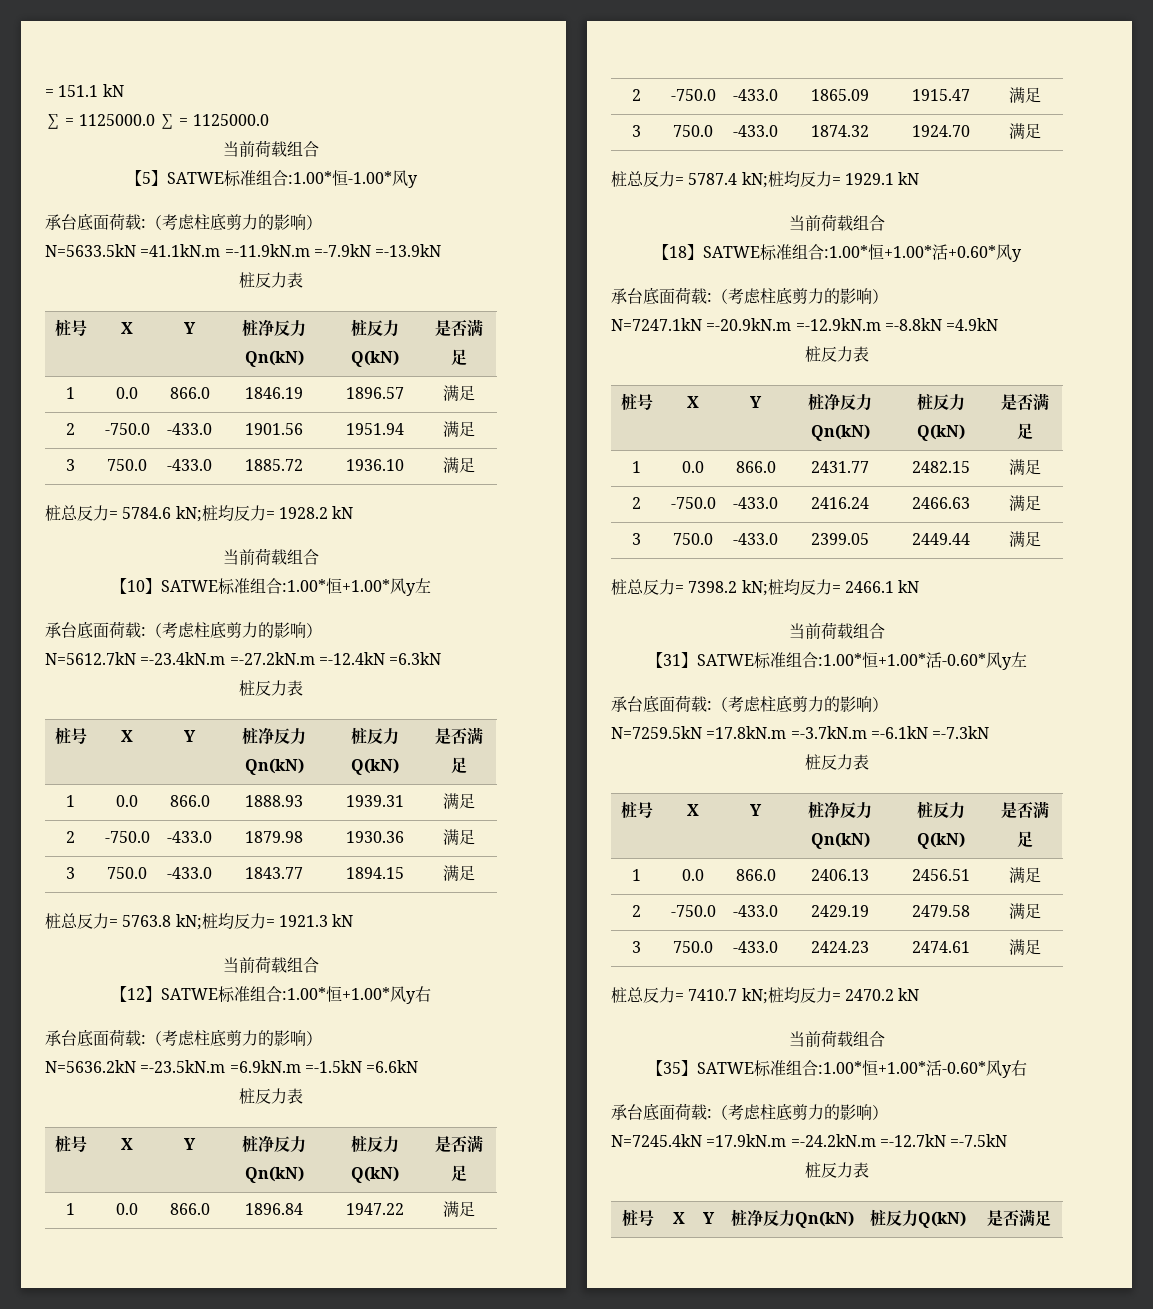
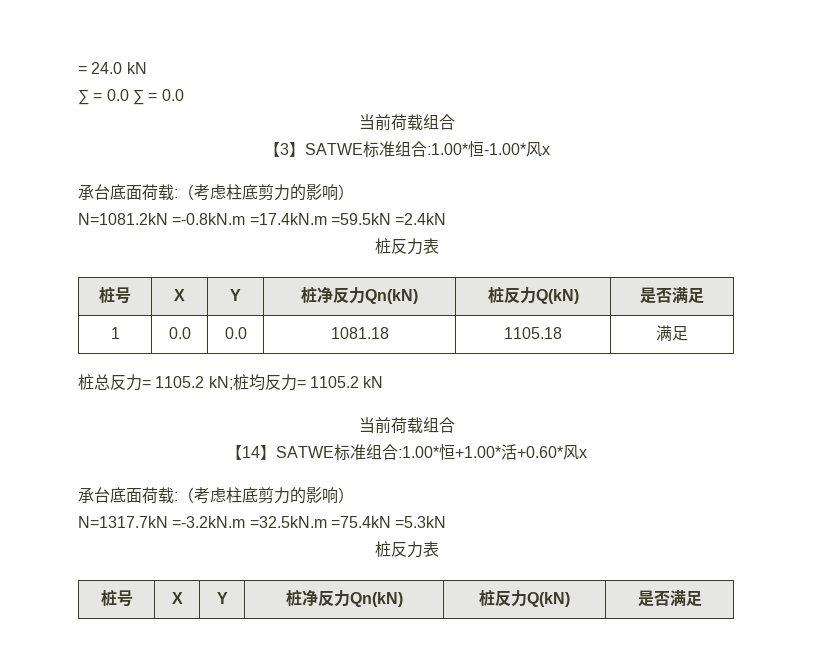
- = 151.1 kN
+ = 24.0 kN
- ∑ = 1125000.0 ∑ = 1125000.0
+ ∑ = 0.0 ∑ = 0.0
  当前荷载组合
- 【5】SATWE标准组合:1.00*恒-1.00*风y
+ 【3】SATWE标准组合:1.00*恒-1.00*风x
- N=5633.5kN =41.1kN.m =-11.9kN.m =-7.9kN =-13.9kN
+ N=1081.2kN =-0.8kN.m =17.4kN.m =59.5kN =2.4kN
- 1 | 0.0 | 866.0 | 1846.19 | 1896.57 | 满足
- 2 | -750.0 | -433.0 | 1901.56 | 1951.94 | 满足
- 3 | 750.0 | -433.0 | 1885.72 | 1936.10 | 满足
- 桩总反力= 5784.6 kN;桩均反力= 1928.2 kN
+ 1 | 0.0 | 0.0 | 1081.18 | 1105.18 | 满足
+ 桩总反力= 1105.2 kN;桩均反力= 1105.2 kN
  当前荷载组合
- 【10】SATWE标准组合:1.00*恒+1.00*风y左
+ 【14】SATWE标准组合:1.00*恒+1.00*活+0.60*风x
- N=5612.7kN =-23.4kN.m =-27.2kN.m =-12.4kN =6.3kN
+ N=1317.7kN =-3.2kN.m =32.5kN.m =75.4kN =5.3kN
- 1 | 0.0 | 866.0 | 1888.93 | 1939.31 | 满足
- 2 | -750.0 | -433.0 | 1879.98 | 1930.36 | 满足
- 3 | 750.0 | -433.0 | 1843.77 | 1894.15 | 满足
- 桩总反力= 5763.8 kN;桩均反力= 1921.3 kN
- 当前荷载组合
- 【12】SATWE标准组合:1.00*恒+1.00*风y右
- 承台底面荷载:（考虑柱底剪力的影响）
- N=5636.2kN =-23.5kN.m =6.9kN.m =-1.5kN =6.6kN
- 桩反力表
- 桩号 | X | Y | 桩净反力Qn(kN) | 桩反力Q(kN) | 是否满足
- 1 | 0.0 | 866.0 | 1896.84 | 1947.22 | 满足
- 2 | -750.0 | -433.0 | 1865.09 | 1915.47 | 满足
- 3 | 750.0 | -433.0 | 1874.32 | 1924.70 | 满足
- 桩总反力= 5787.4 kN;桩均反力= 1929.1 kN
- 当前荷载组合
- 【18】SATWE标准组合:1.00*恒+1.00*活+0.60*风y
- 承台底面荷载:（考虑柱底剪力的影响）
- N=7247.1kN =-20.9kN.m =-12.9kN.m =-8.8kN =4.9kN
- 桩反力表
- 桩号 | X | Y | 桩净反力Qn(kN) | 桩反力Q(kN) | 是否满足
- 1 | 0.0 | 866.0 | 2431.77 | 2482.15 | 满足
- 2 | -750.0 | -433.0 | 2416.24 | 2466.63 | 满足
- 3 | 750.0 | -433.0 | 2399.05 | 2449.44 | 满足
- 桩总反力= 7398.2 kN;桩均反力= 2466.1 kN
- 当前荷载组合
- 【31】SATWE标准组合:1.00*恒+1.00*活-0.60*风y左
- 承台底面荷载:（考虑柱底剪力的影响）
- N=7259.5kN =17.8kN.m =-3.7kN.m =-6.1kN =-7.3kN
- 桩反力表
- 桩号 | X | Y | 桩净反力Qn(kN) | 桩反力Q(kN) | 是否满足
- 1 | 0.0 | 866.0 | 2406.13 | 2456.51 | 满足
- 2 | -750.0 | -433.0 | 2429.19 | 2479.58 | 满足
- 3 | 750.0 | -433.0 | 2424.23 | 2474.61 | 满足
- 桩总反力= 7410.7 kN;桩均反力= 2470.2 kN
- 当前荷载组合
- 【35】SATWE标准组合:1.00*恒+1.00*活-0.60*风y右
- 承台底面荷载:（考虑柱底剪力的影响）
- N=7245.4kN =17.9kN.m =-24.2kN.m =-12.7kN =-7.5kN
- 桩反力表
- 桩号 | X | Y | 桩净反力Qn(kN) | 桩反力Q(kN) | 是否满足

